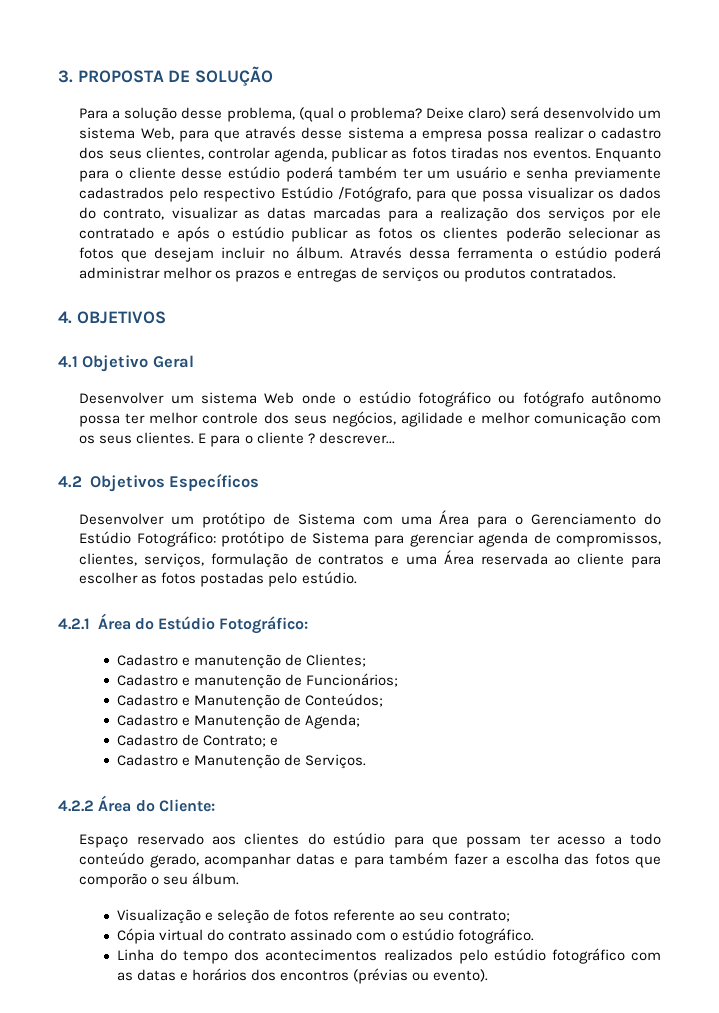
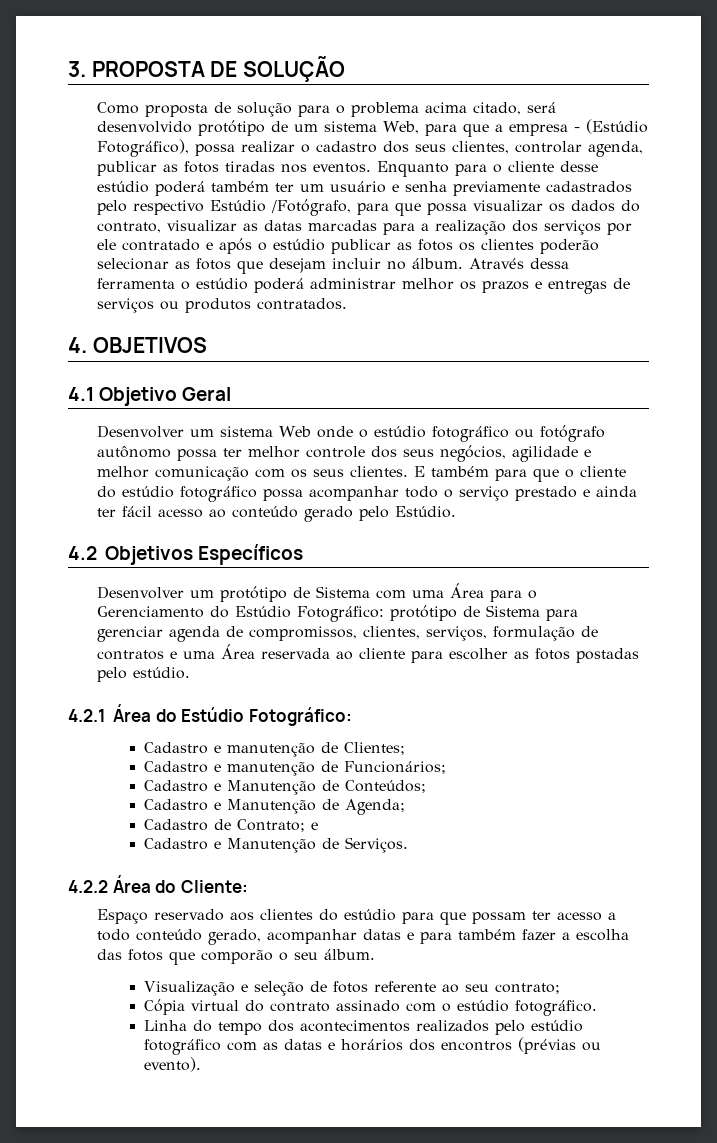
- Para a solução desse problema, (qual o problema? Deixe claro) será desenvolvido um sistema Web, para que através desse sistema a empresa possa realizar o cadastro dos seus clientes, controlar agenda, publicar as fotos tiradas nos eventos.
+ Como proposta de solução para o problema acima citado, será desenvolvido protótipo de um sistema Web, para que a empresa - (Estúdio Fotográfico), possa realizar o cadastro dos seus clientes, controlar agenda, publicar as fotos tiradas nos eventos.
- E para o cliente ? descrever...
+ E também para que o cliente do estúdio fotográfico possa acompanhar todo o serviço prestado e ainda ter fácil acesso ao conteúdo gerado pelo Estúdio.

